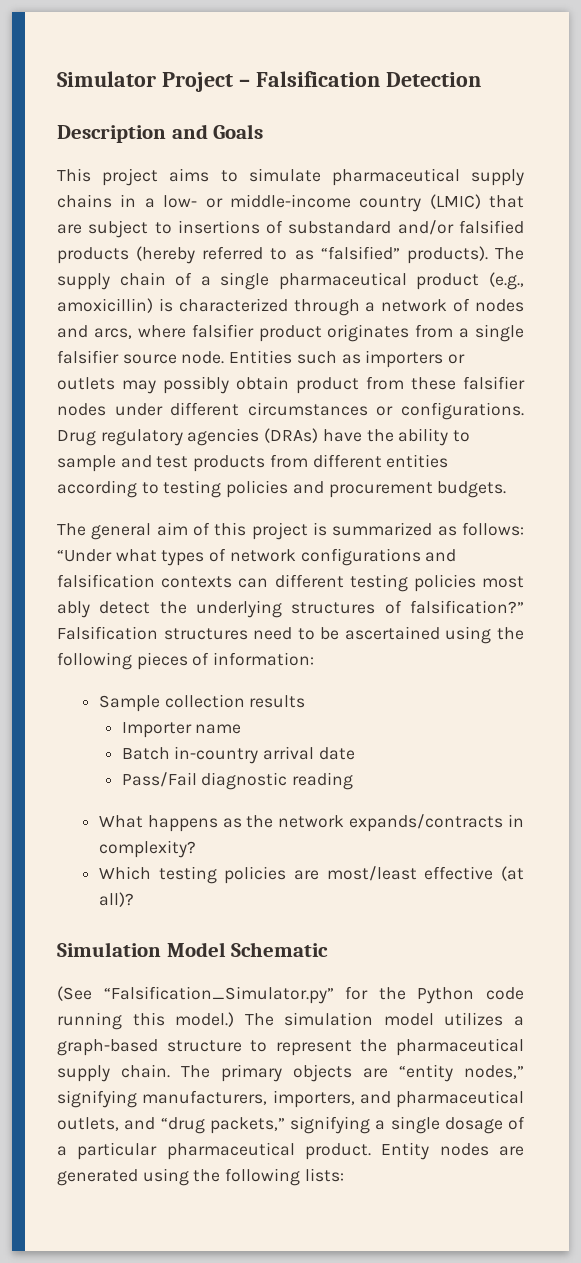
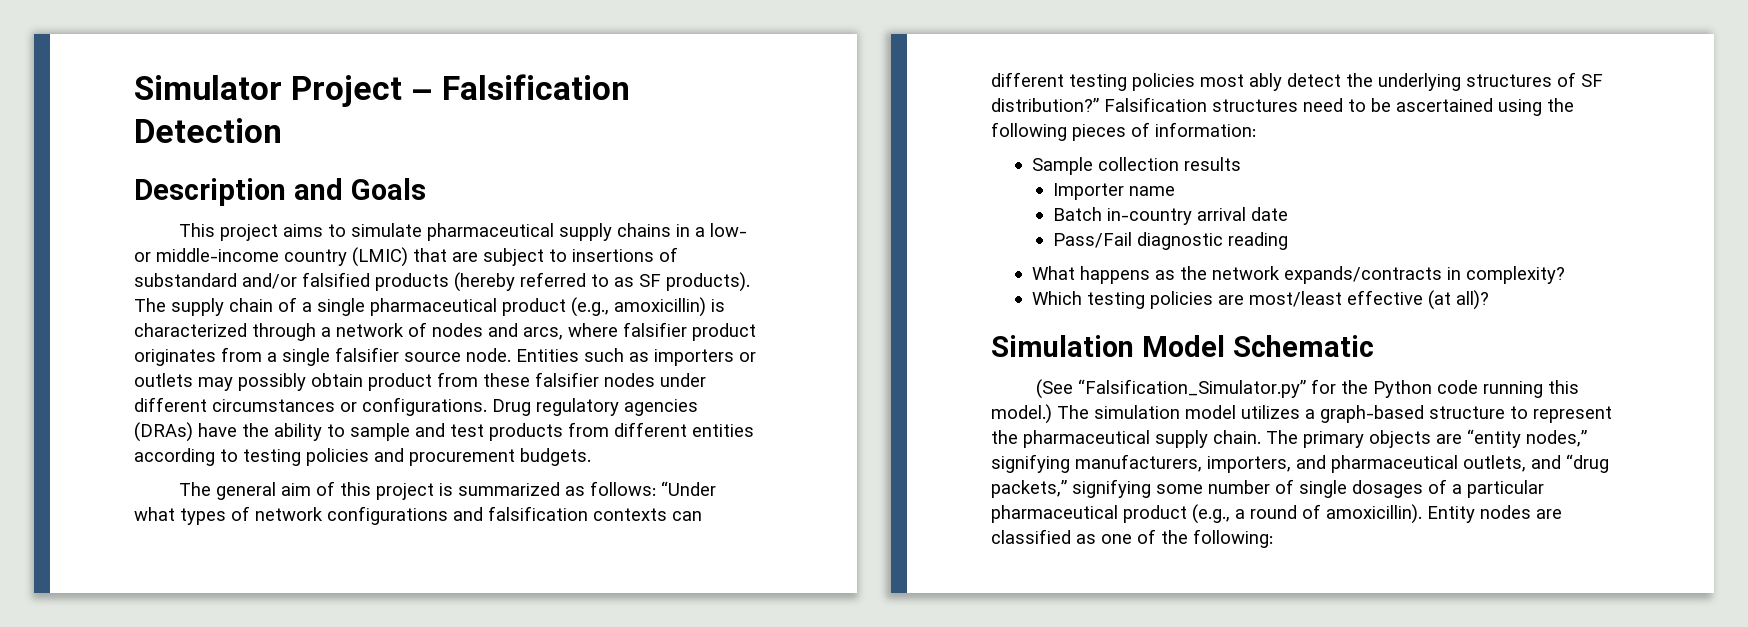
- This project aims to simulate pharmaceutical supply chains in a low- or middle-income country (LMIC) that are subject to insertions of substandard and/or falsified products (hereby referred to as “falsified” products).
+ This project aims to simulate pharmaceutical supply chains in a low- or middle-income country (LMIC) that are subject to insertions of substandard and/or falsified products (hereby referred to as SF products).
- The general aim of this project is summarized as follows: “Under what types of network configurations and falsification contexts can different testing policies most ably detect the underlying structures of falsification?”
+ The general aim of this project is summarized as follows: “Under what types of network configurations and falsification contexts can different testing policies most ably detect the underlying structures of SF distribution?”
- The primary objects are “entity nodes,” signifying manufacturers, importers, and pharmaceutical outlets, and “drug packets,” signifying a single dosage of a particular pharmaceutical product. Entity nodes are generated using the following lists:
+ The primary objects are “entity nodes,” signifying manufacturers, importers, and pharmaceutical outlets, and “drug packets,” signifying some number of single dosages of a particular pharmaceutical product (e.g., a round of amoxicillin). Entity nodes are classified as one of the following:

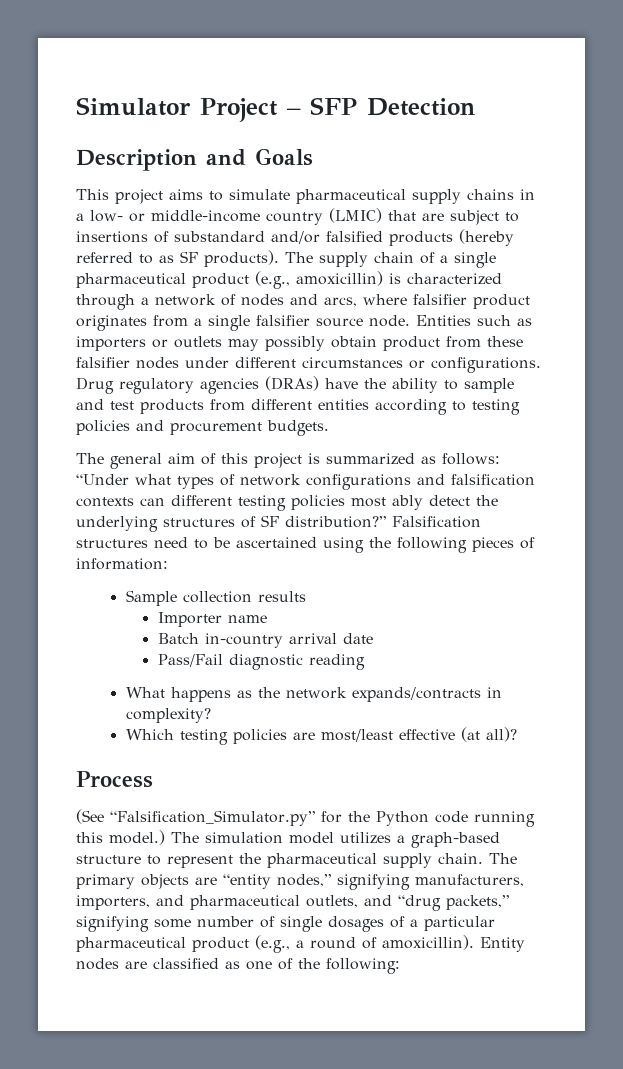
- Simulator Project – Falsification Detection
+ Simulator Project – SFP Detection
- Simulation Model Schematic
+ Process

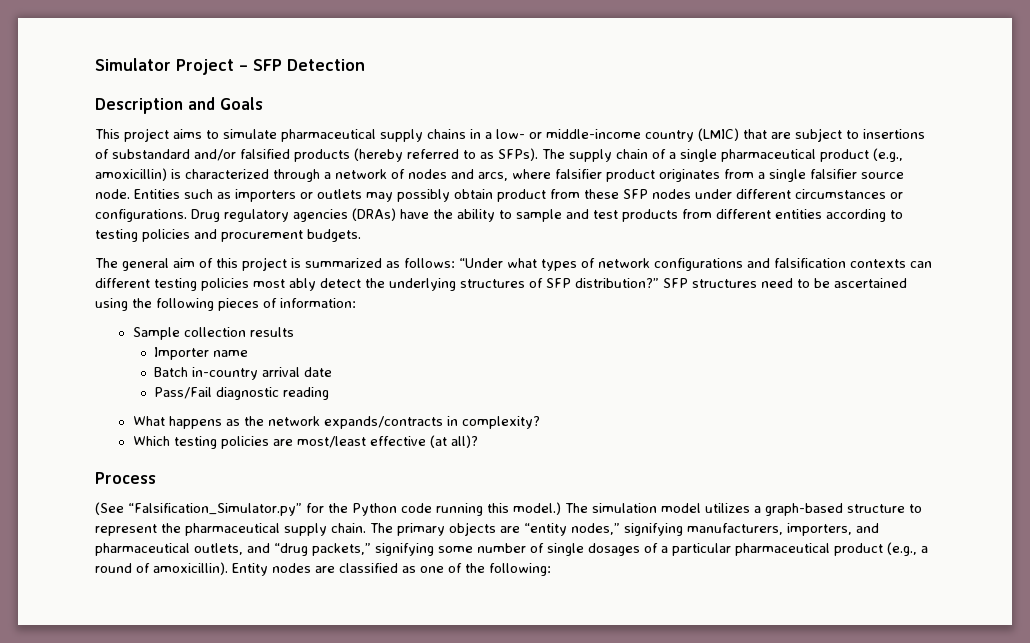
- This project aims to simulate pharmaceutical supply chains in a low- or middle-income country (LMIC) that are subject to insertions of substandard and/or falsified products (hereby referred to as SF products).
+ This project aims to simulate pharmaceutical supply chains in a low- or middle-income country (LMIC) that are subject to insertions of substandard and/or falsified products (hereby referred to as SFPs).
- Entities such as importers or outlets may possibly obtain product from these falsifier nodes under different circumstances or configurations.
+ Entities such as importers or outlets may possibly obtain product from these SFP nodes under different circumstances or configurations.
- The general aim of this project is summarized as follows: “Under what types of network configurations and falsification contexts can different testing policies most ably detect the underlying structures of SF distribution?” Falsification structures need to be ascertained using the following pieces of information:
+ The general aim of this project is summarized as follows: “Under what types of network configurations and falsification contexts can different testing policies most ably detect the underlying structures of SFP distribution?” SFP structures need to be ascertained using the following pieces of information:

